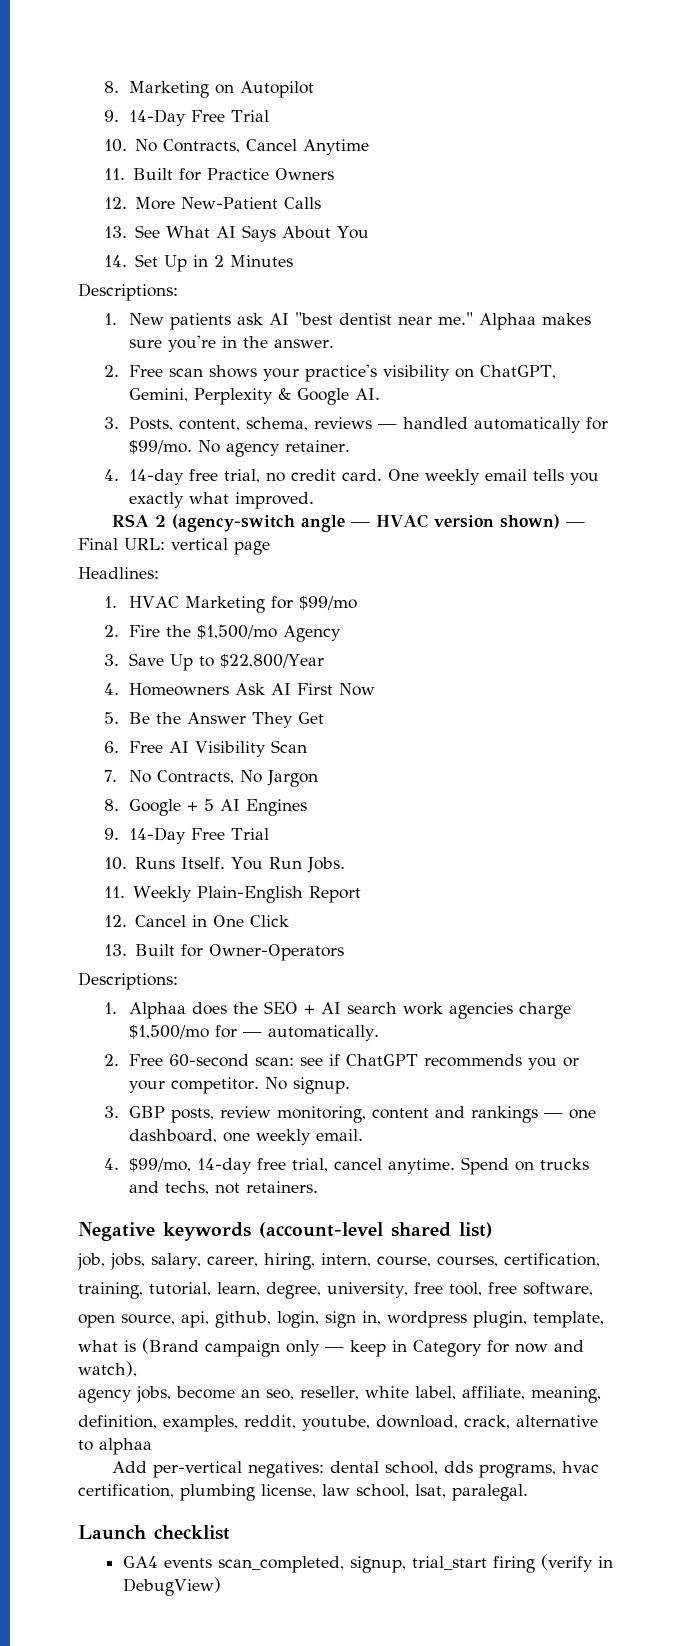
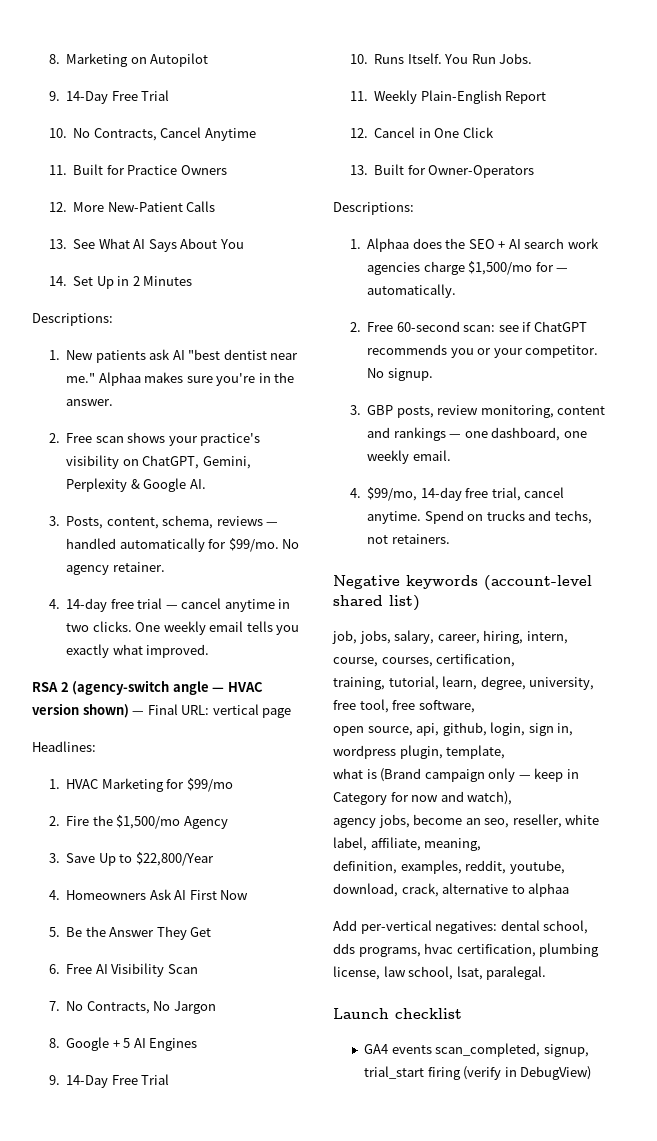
- 4. 14-day free trial, no credit card.
+ 4. 14-day free trial — cancel anytime in two clicks.

